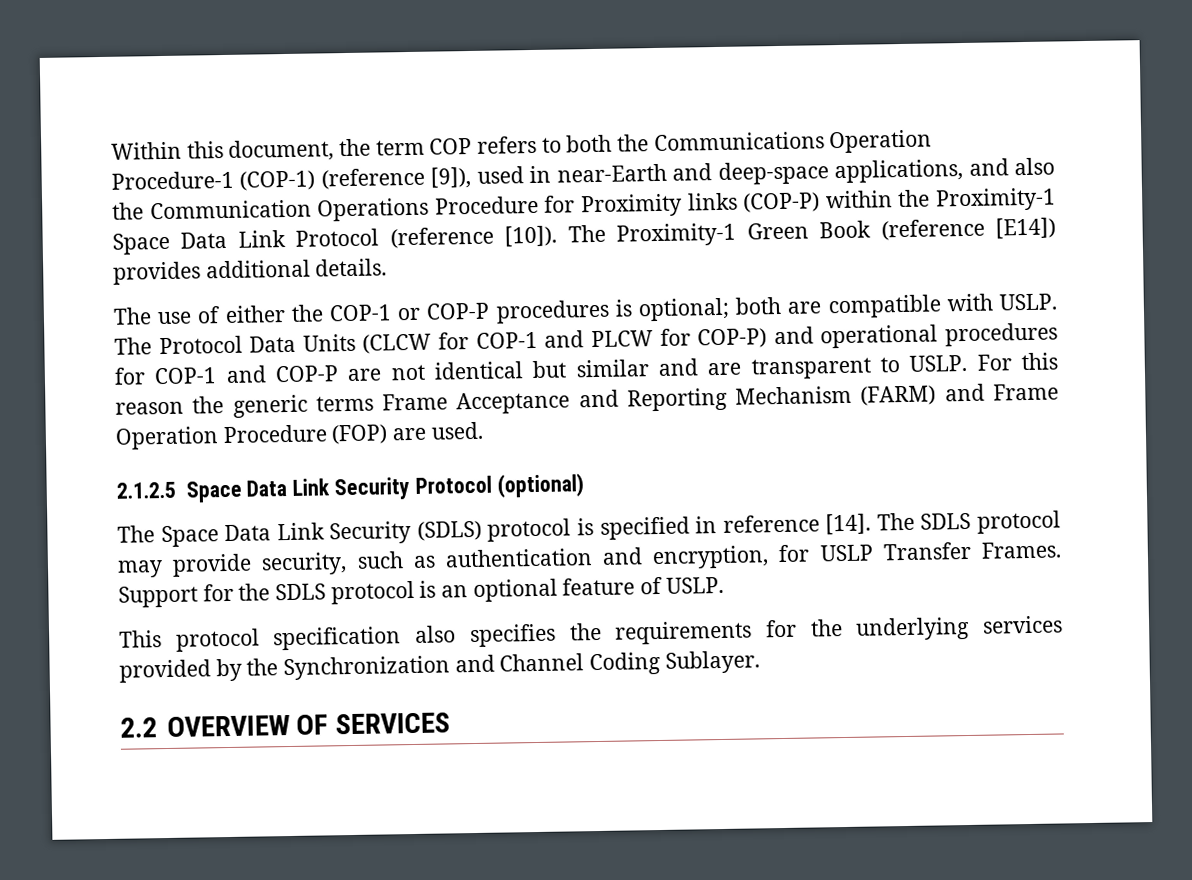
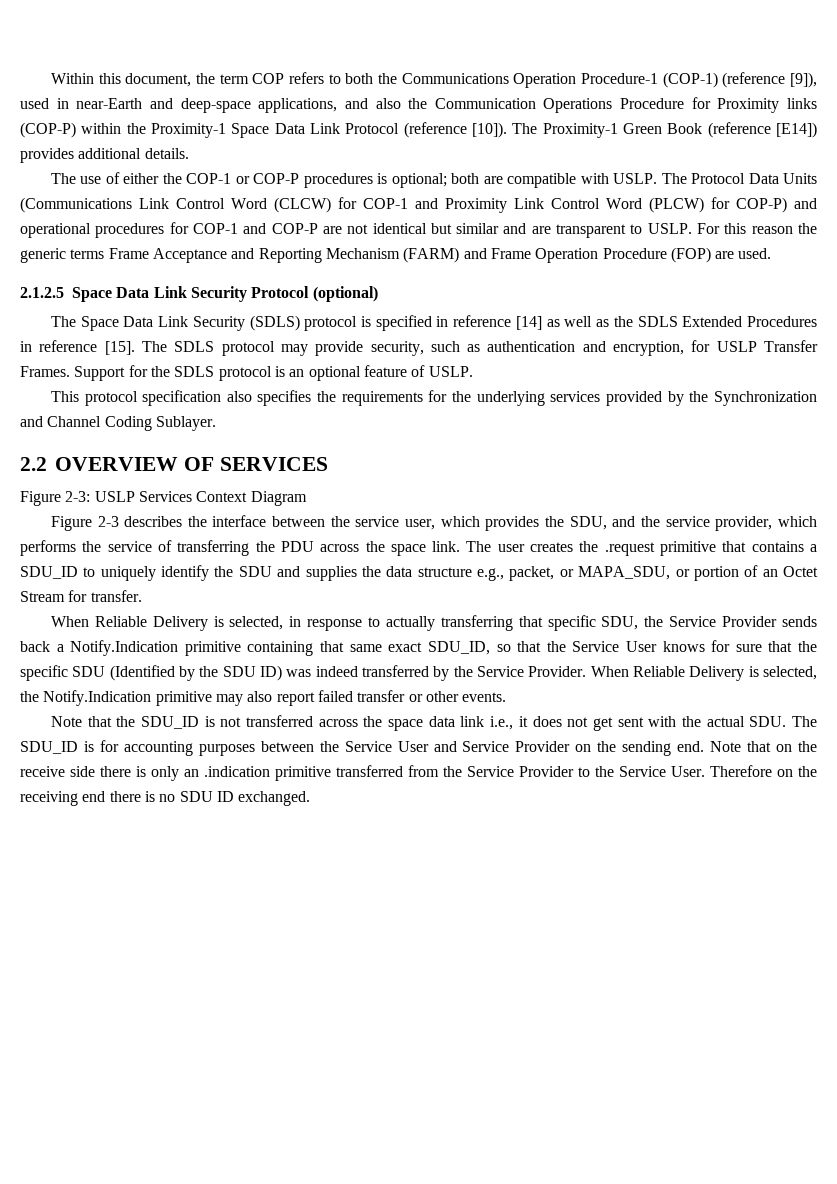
- The Protocol Data Units (CLCW for COP-1 and PLCW for COP-P) and operational procedures for COP-1 and COP-P are not identical but similar and are transparent to USLP.
+ The Protocol Data Units (Communications Link Control Word (CLCW) for COP-1 and Proximity Link Control Word (PLCW) for COP-P) and operational procedures for COP-1 and COP-P are not identical but similar and are transparent to USLP.
- The Space Data Link Security (SDLS) protocol is specified in reference [14].
+ The Space Data Link Security (SDLS) protocol is specified in reference [14] as well as the SDLS Extended Procedures in reference [15].
+ Figure 2‑3: USLP Services Context Diagram
+ Figure 2-3 describes the interface between the service user, which provides the SDU, and the service provider, which performs the service of transferring the PDU across the space link. The user creates the .request primitive that contains a SDU_ID to uniquely identify the SDU and supplies the data structure e.g., packet, or MAPA_SDU, or portion of an Octet Stream for transfer.
+ When Reliable Delivery is selected, in response to actually transferring that specific SDU, the Service Provider sends back a Notify.Indication primitive containing that same exact SDU_ID, so that the Service User knows for sure that the specific SDU (Identified by the SDU ID) was indeed transferred by the Service Provider. When Reliable Delivery is selected, the Notify.Indication primitive may also report failed transfer or other events.
+ Note that the SDU_ID is not transferred across the space data link i.e., it does not get sent with the actual SDU. The SDU_ID is for accounting purposes between the Service User and Service Provider on the sending end. Note that on the receive side there is only an .indication primitive transferred from the Service Provider to the Service User. Therefore on the receiving end there is no SDU ID exchanged.

